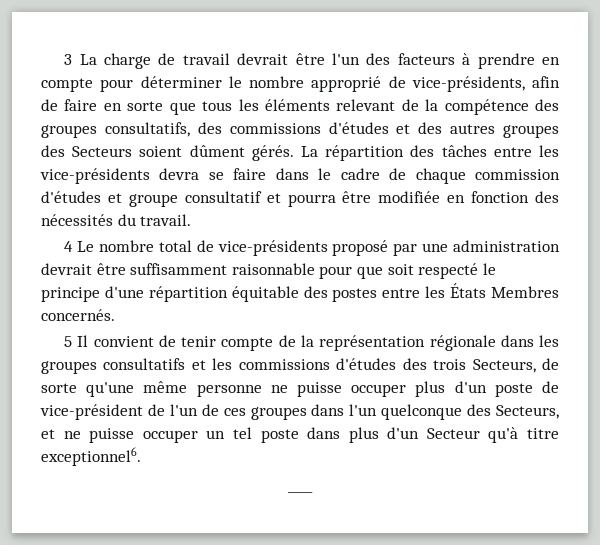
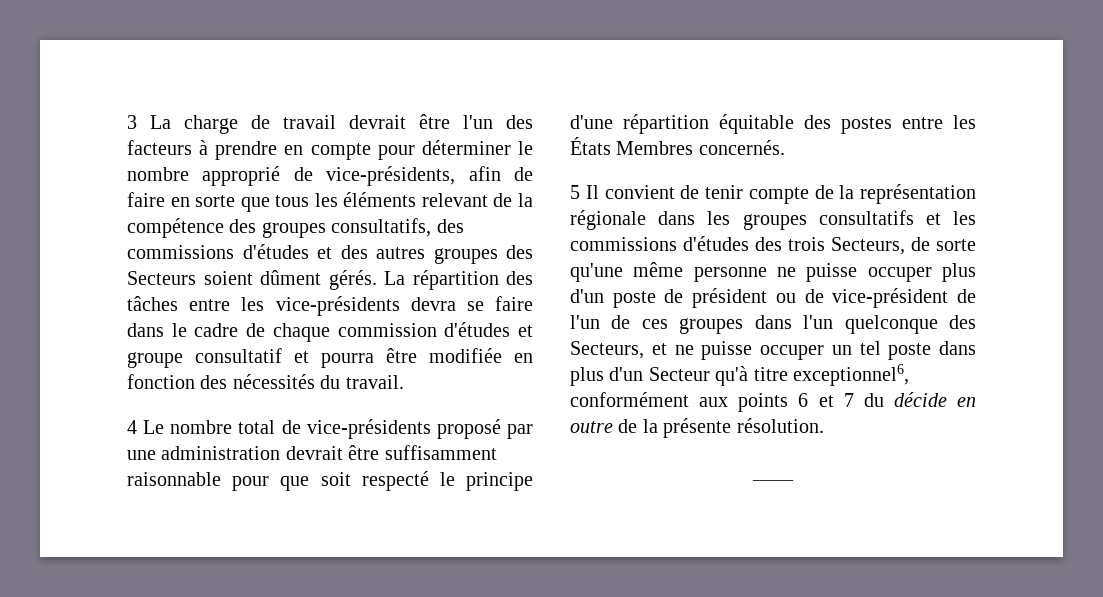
- 5 Il convient de tenir compte de la représentation régionale dans les groupes consultatifs et les commissions d'études des trois Secteurs, de sorte qu'une même personne ne puisse occuper plus d'un poste de vice-président de l'un de ces groupes dans l'un quelconque des Secteurs, et ne puisse occuper un tel poste dans plus d'un Secteur qu'à titre exceptionnel6.
+ 5 Il convient de tenir compte de la représentation régionale dans les groupes consultatifs et les commissions d'études des trois Secteurs, de sorte qu'une même personne ne puisse occuper plus d'un poste de président ou de vice-président de l'un de ces groupes dans l'un quelconque des Secteurs, et ne puisse occuper un tel poste dans plus d'un Secteur qu'à titre exceptionnel6, conformément aux points 6 et 7 du décide en outre de la présente résolution.

